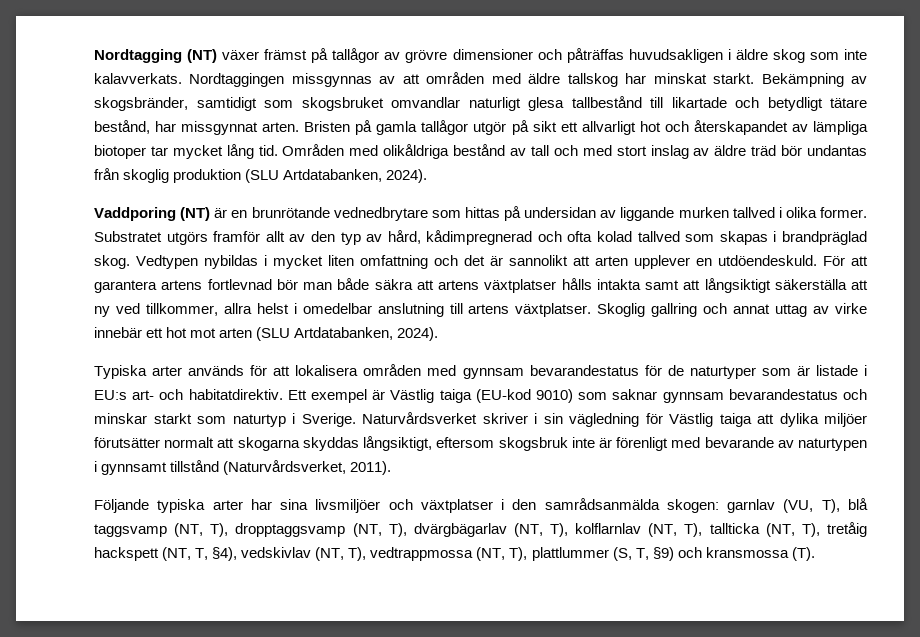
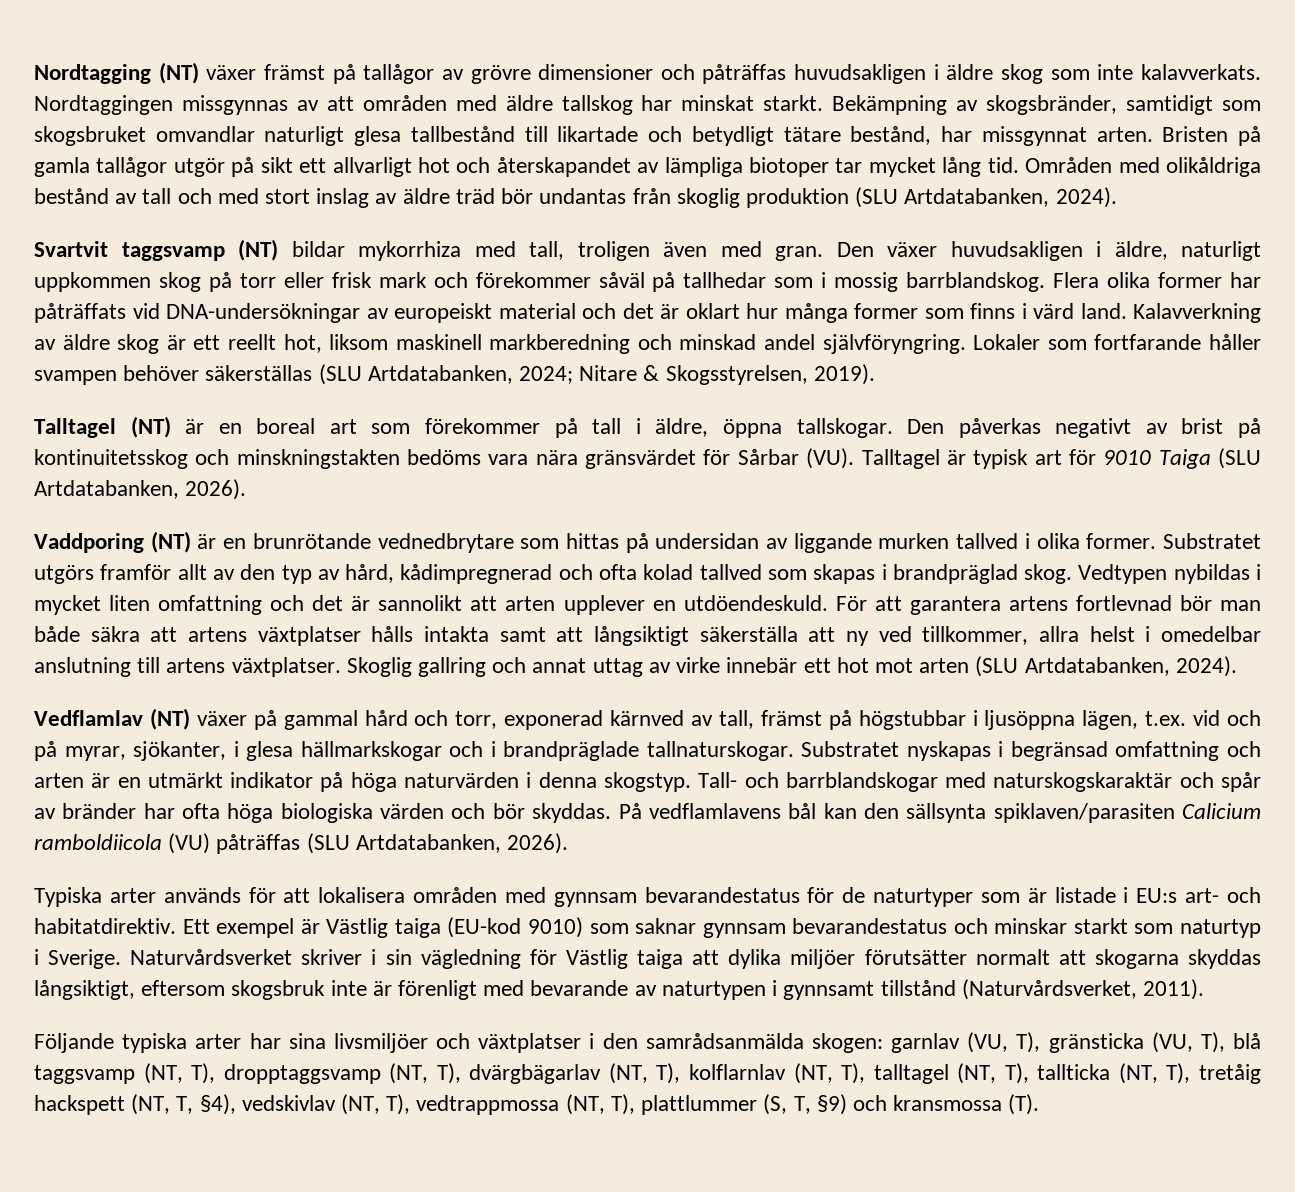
+ Svartvit taggsvamp (NT) bildar mykorrhiza med tall, troligen även med gran. Den växer huvudsakligen i äldre, naturligt uppkommen skog på torr eller frisk mark och förekommer såväl på tallhedar som i mossig barrblandskog. Flera olika former har påträffats vid DNA-undersökningar av europeiskt material och det är oklart hur många former som finns i värd land. Kalavverkning av äldre skog är ett reellt hot, liksom maskinell markberedning och minskad andel självföryngring. Lokaler som fortfarande håller svampen behöver säkerställas (SLU Artdatabanken, 2024; Nitare & Skogsstyrelsen, 2019).
+ Talltagel (NT) är en boreal art som förekommer på tall i äldre, öppna tallskogar. Den påverkas negativt av brist på kontinuitetsskog och minskningstakten bedöms vara nära gränsvärdet för Sårbar (VU). Talltagel är typisk art för 9010 Taiga (SLU Artdatabanken, 2026).
+ Vedflamlav (NT) växer på gammal hård och torr, exponerad kärnved av tall, främst på högstubbar i ljusöppna lägen, t.ex. vid och på myrar, sjökanter, i glesa hällmarkskogar och i brandpräglade tallnaturskogar. Substratet nyskapas i begränsad omfattning och arten är en utmärkt indikator på höga naturvärden i denna skogstyp. Tall- och barrblandskogar med naturskogskaraktär och spår av bränder har ofta höga biologiska värden och bör skyddas. På vedflamlavens bål kan den sällsynta spiklaven/parasiten Calicium ramboldiicola (VU) påträffas (SLU Artdatabanken, 2026).
- Följande typiska arter har sina livsmiljöer och växtplatser i den samrådsanmälda skogen: garnlav (VU, T), blå taggsvamp (NT, T), dropptaggsvamp (NT, T), dvärgbägarlav (NT, T), kolflarnlav (NT, T), tallticka (NT, T), tretåig hackspett (NT, T, §4), vedskivlav (NT, T), vedtrappmossa (NT, T), plattlummer (S, T, §9) och kransmossa (T).
+ Följande typiska arter har sina livsmiljöer och växtplatser i den samrådsanmälda skogen: garnlav (VU, T), gränsticka (VU, T), blå taggsvamp (NT, T), dropptaggsvamp (NT, T), dvärgbägarlav (NT, T), kolflarnlav (NT, T), talltagel (NT, T), tallticka (NT, T), tretåig hackspett (NT, T, §4), vedskivlav (NT, T), vedtrappmossa (NT, T), plattlummer (S, T, §9) och kransmossa (T).

